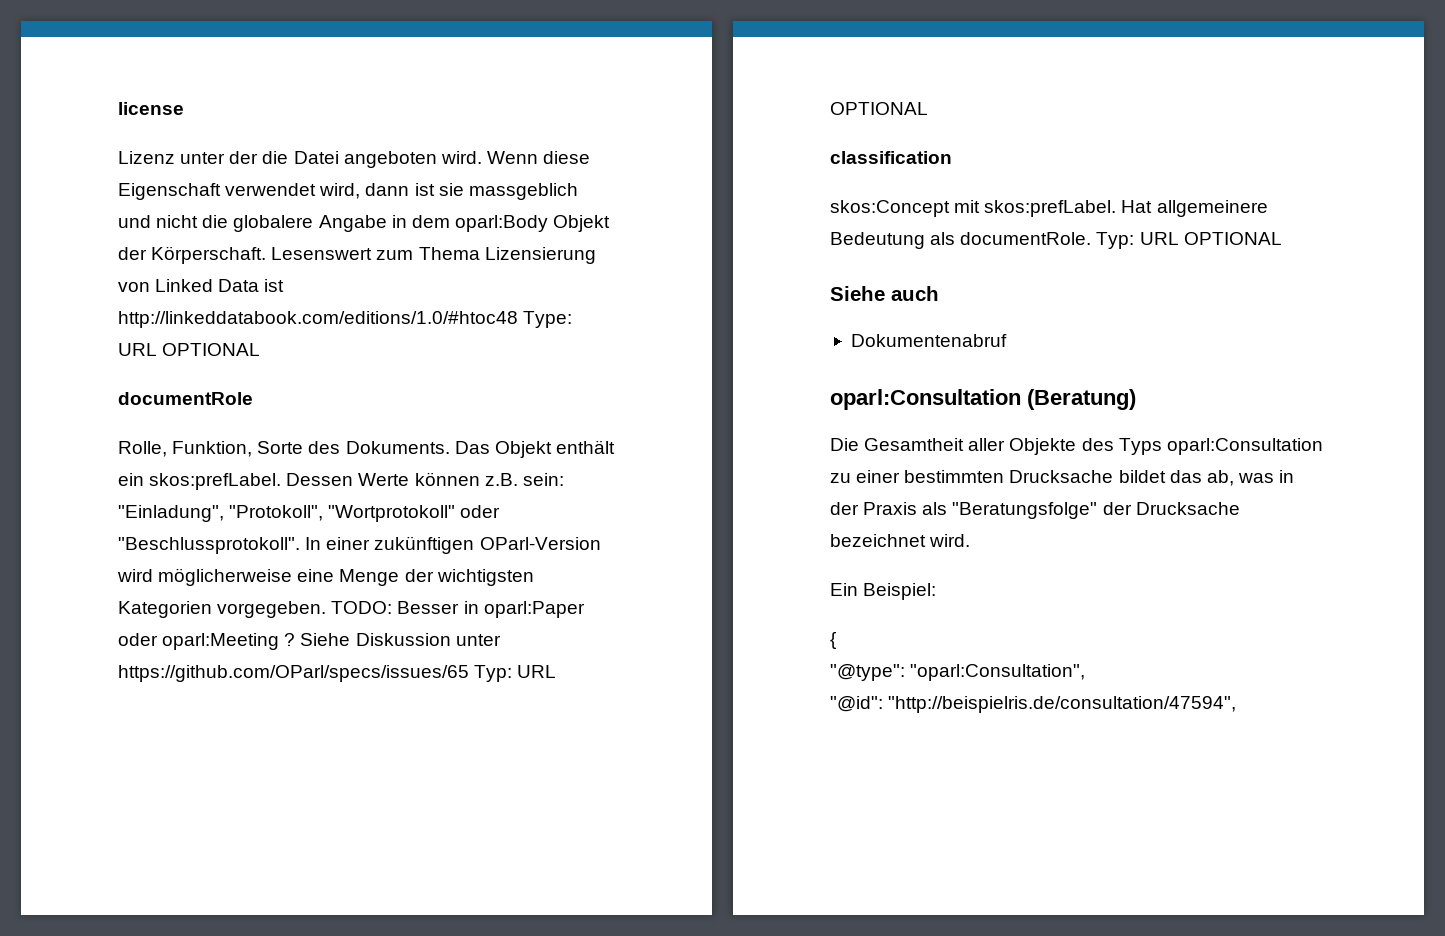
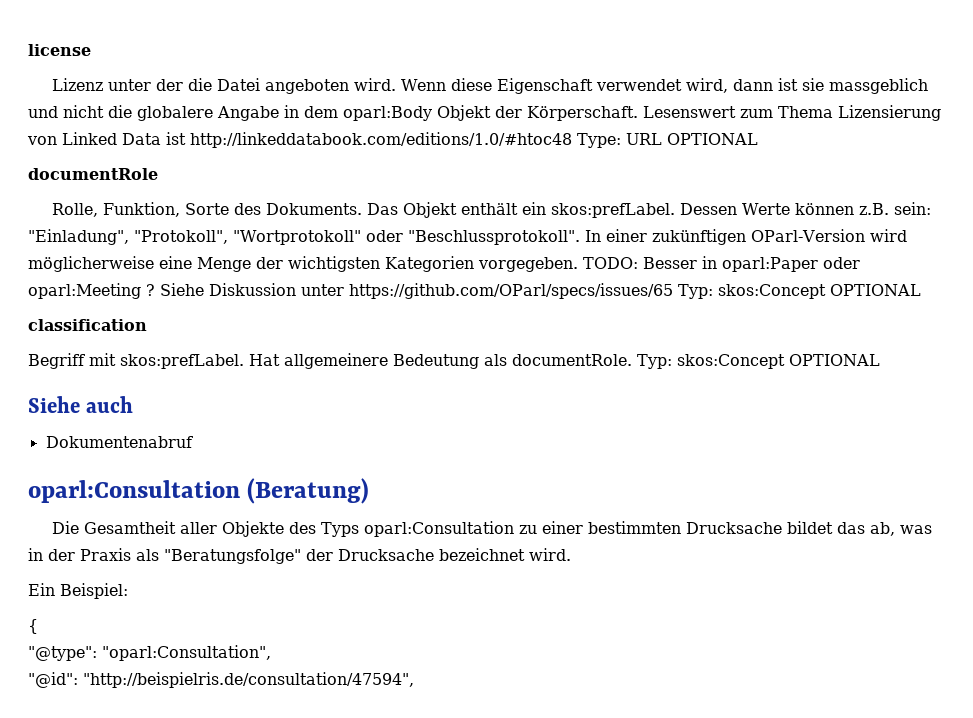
- Siehe Diskussion unter https://github.com/OParl/specs/issues/65 Typ: URL OPTIONAL
+ Siehe Diskussion unter https://github.com/OParl/specs/issues/65 Typ: skos:Concept OPTIONAL
- skos:Concept mit skos:prefLabel.
+ Begriff mit skos:prefLabel.
- Hat allgemeinere Bedeutung als documentRole. Typ: URL OPTIONAL
+ Hat allgemeinere Bedeutung als documentRole. Typ: skos:Concept OPTIONAL

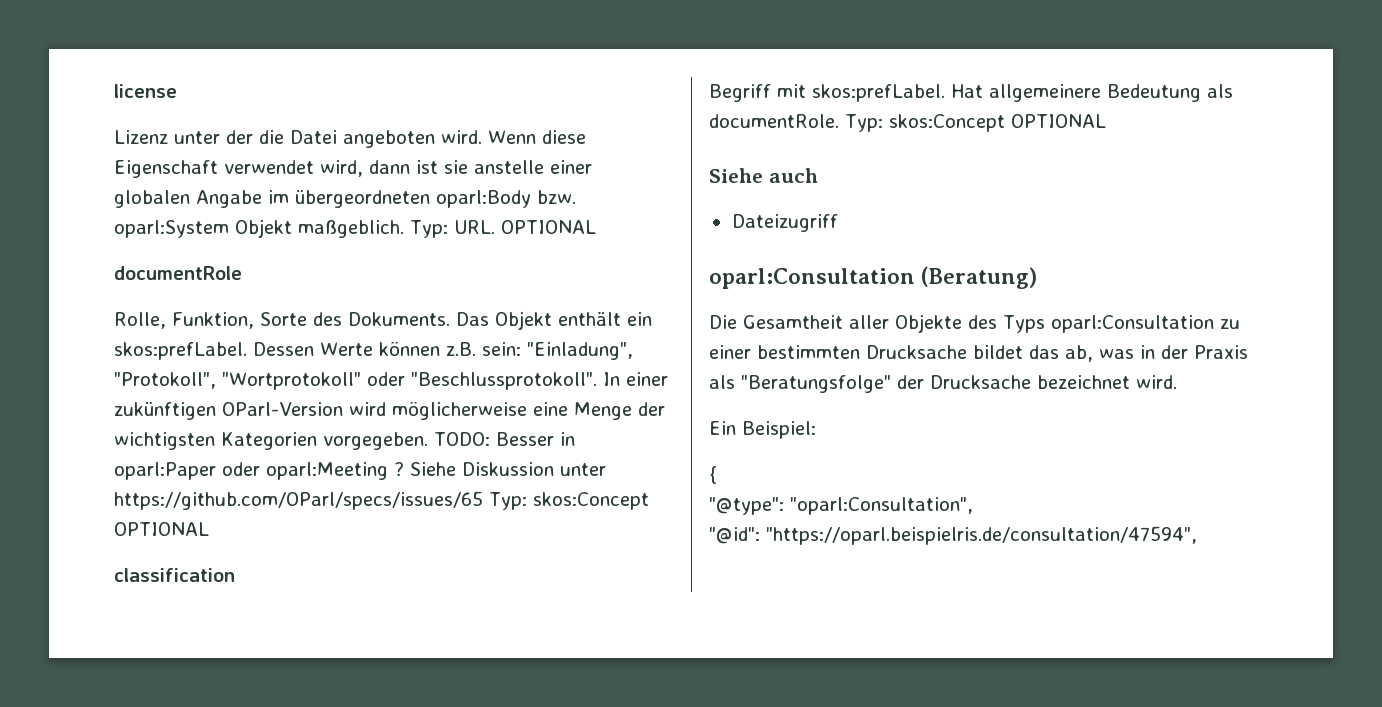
- Wenn diese Eigenschaft verwendet wird, dann ist sie massgeblich und nicht die globalere Angabe in dem oparl:Body Objekt der Körperschaft. Lesenswert zum Thema Lizensierung von Linked Data ist http://linkeddatabook.com/editions/1.0/#htoc48 Type: URL OPTIONAL
+ Wenn diese Eigenschaft verwendet wird, dann ist sie anstelle einer globalen Angabe im übergeordneten oparl:Body bzw. oparl:System Objekt maßgeblich. Typ: URL. OPTIONAL
- Dokumentenabruf
+ Dateizugriff
- "@id": "http://beispielris.de/consultation/47594",
+ "@id": "https://oparl.beispielris.de/consultation/47594",

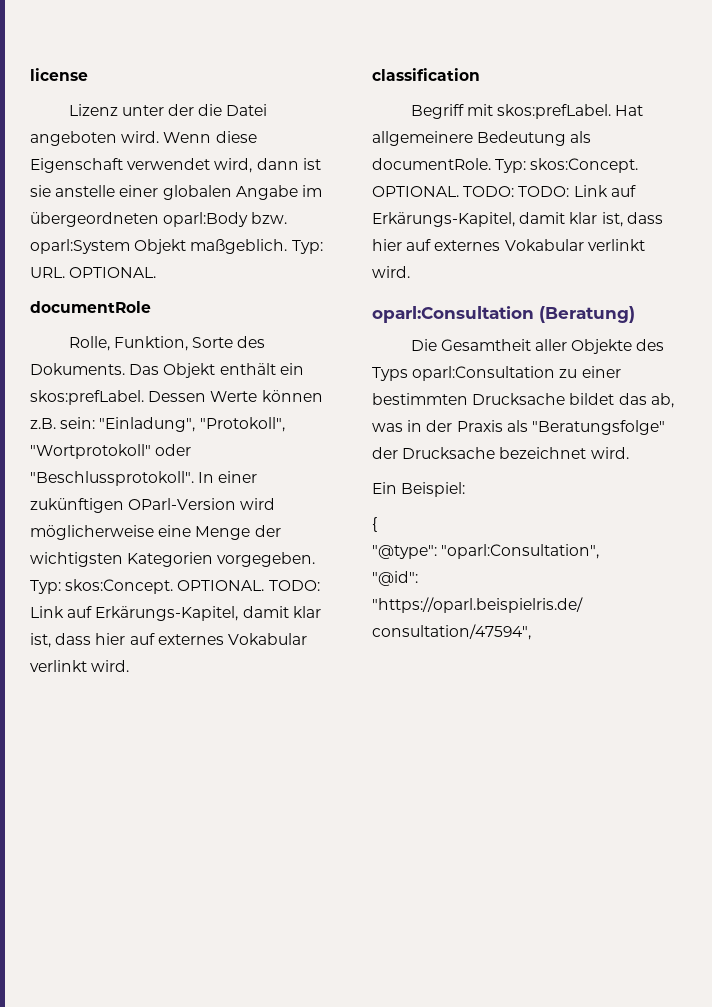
- Typ: URL. OPTIONAL
+ Typ: URL. OPTIONAL.
- TODO: Besser in oparl:Paper oder oparl:Meeting ? Siehe Diskussion unter https://github.com/OParl/specs/issues/65 Typ: skos:Concept OPTIONAL
+ Typ: skos:Concept. OPTIONAL. TODO: Link auf Erkärungs-Kapitel, damit klar ist, dass hier auf externes Vokabular verlinkt wird.
- Hat allgemeinere Bedeutung als documentRole. Typ: skos:Concept OPTIONAL
- Siehe auch
- Dateizugriff
+ Hat allgemeinere Bedeutung als documentRole. Typ: skos:Concept. OPTIONAL. TODO: TODO: Link auf Erkärungs-Kapitel, damit klar ist, dass hier auf externes Vokabular verlinkt wird.

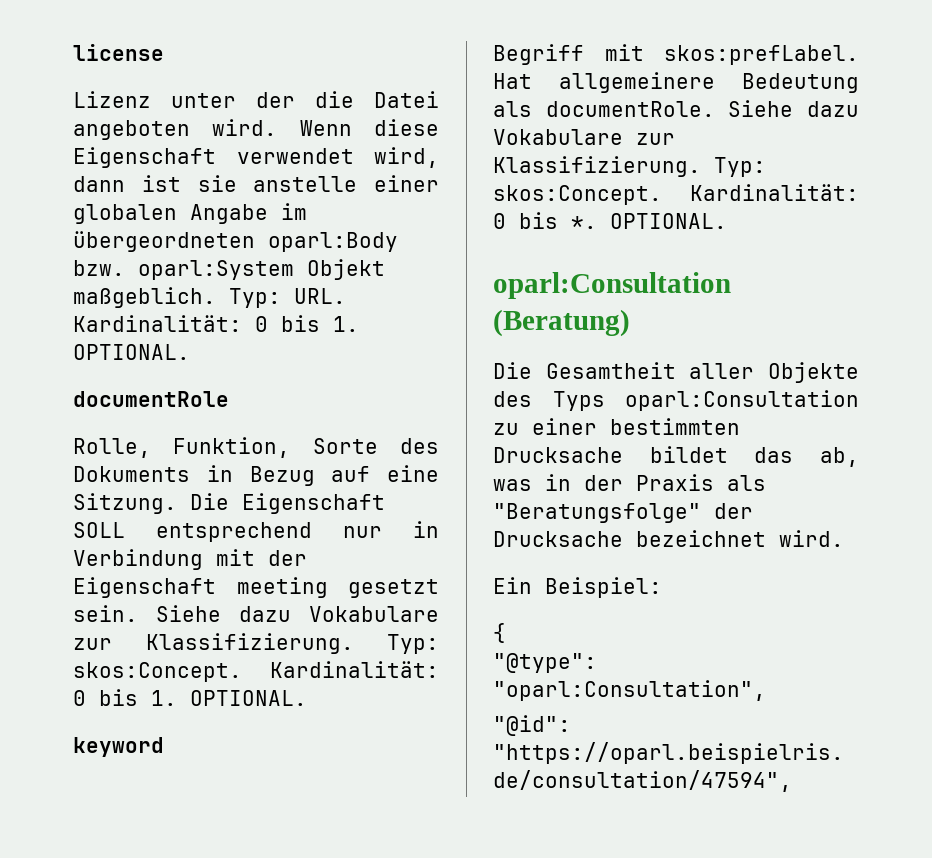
- Typ: URL. OPTIONAL.
+ Typ: URL. Kardinalität: 0 bis 1. OPTIONAL.
- Rolle, Funktion, Sorte des Dokuments. Das Objekt enthält ein skos:prefLabel. Dessen Werte können z.B. sein: "Einladung", "Protokoll", "Wortprotokoll" oder "Beschlussprotokoll". In einer zukünftigen OParl-Version wird möglicherweise eine Menge der wichtigsten Kategorien vorgegeben. Typ: skos:Concept. OPTIONAL. TODO: Link auf Erkärungs-Kapitel, damit klar ist, dass hier auf externes Vokabular verlinkt wird.
- classification
+ Rolle, Funktion, Sorte des Dokuments in Bezug auf eine Sitzung. Die Eigenschaft SOLL entsprechend nur in Verbindung mit der Eigenschaft meeting gesetzt sein. Siehe dazu Vokabulare zur Klassifizierung. Typ: skos:Concept. Kardinalität: 0 bis 1. OPTIONAL.
+ keyword
- Typ: skos:Concept. OPTIONAL. TODO: TODO: Link auf Erkärungs-Kapitel, damit klar ist, dass hier auf externes Vokabular verlinkt wird.
+ Siehe dazu Vokabulare zur Klassifizierung. Typ: skos:Concept. Kardinalität: 0 bis *. OPTIONAL.

